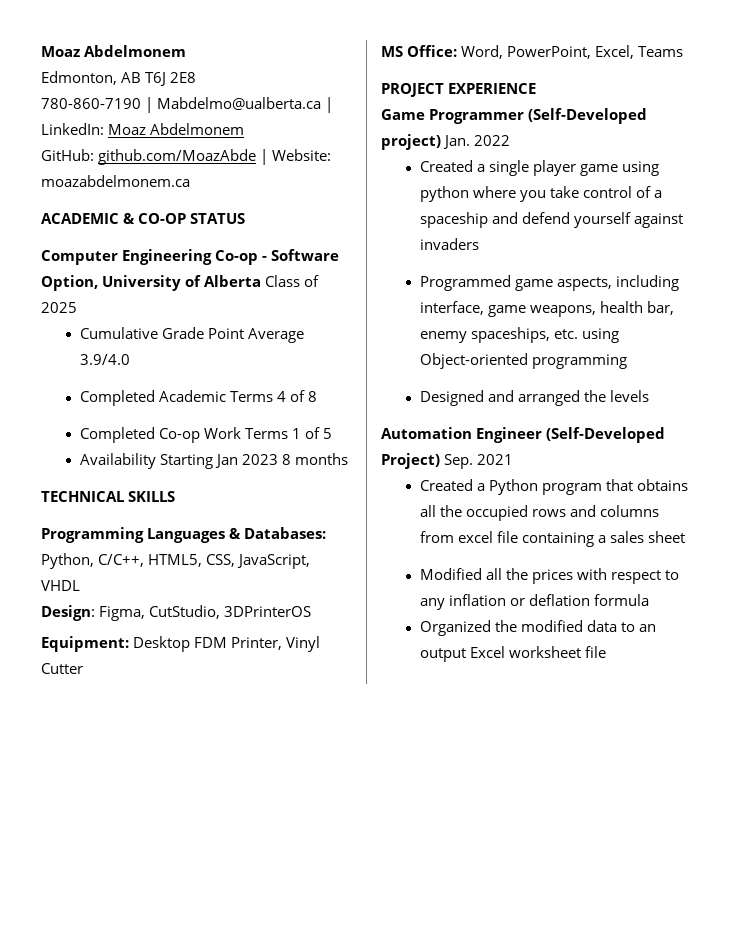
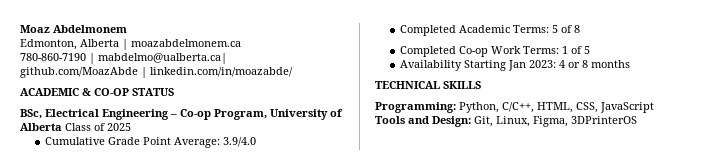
- Edmonton, AB T6J 2E8
+ Edmonton, Alberta | moazabdelmonem.ca
- 780-860-7190 | Mabdelmo@ualberta.ca | LinkedIn: Moaz Abdelmonem
- GitHub: github.com/MoazAbde | Website: moazabdelmonem.ca
+ 780-860-7190 | mabdelmo@ualberta.ca| github.com/MoazAbde | linkedin.com/in/moazabde/
  ACADEMIC & CO-OP STATUS
- Computer Engineering Co-op - Software Option, University of Alberta Class of 2025
+ BSc, Electrical Engineering – Co-op Program, University of Alberta Class of 2025
- Cumulative Grade Point Average 3.9/4.0
+ Cumulative Grade Point Average: 3.9/4.0
- Completed Academic Terms 4 of 8
+ Completed Academic Terms: 5 of 8
- Completed Co-op Work Terms 1 of 5
+ Completed Co-op Work Terms: 1 of 5
- Availability Starting Jan 2023 8 months
+ Availability Starting Jan 2023: 4 or 8 months
- Programming Languages & Databases: Python, C/C++, HTML5, CSS, JavaScript, VHDL
- Design: Figma, CutStudio, 3DPrinterOS
- Equipment: Desktop FDM Printer, Vinyl Cutter
- MS Office: Word, PowerPoint, Excel, Teams
- PROJECT EXPERIENCE
- Game Programmer (Self-Developed project) Jan. 2022
- Created a single player game using python where you take control of a spaceship and defend yourself against invaders
- Programmed game aspects, including interface, game weapons, health bar, enemy spaceships, etc. using Object-oriented programming
- Designed and arranged the levels
- Automation Engineer (Self-Developed Project) Sep. 2021
- Created a Python program that obtains all the occupied rows and columns from excel file containing a sales sheet
- Modified all the prices with respect to any inflation or deflation formula
- Organized the modified data to an output Excel worksheet file
+ Programming: Python, C/C++, HTML, CSS, JavaScript
+ Tools and Design: Git, Linux, Figma, 3DPrinterOS

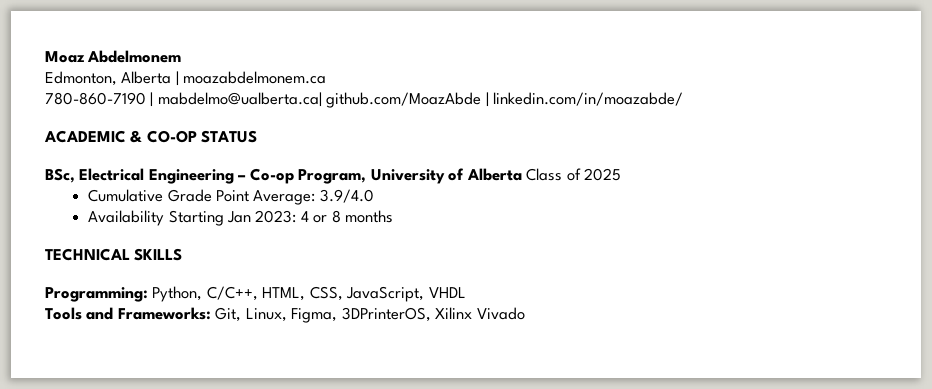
- Completed Academic Terms: 5 of 8
- Completed Co-op Work Terms: 1 of 5
- Programming: Python, C/C++, HTML, CSS, JavaScript
+ Programming: Python, C/C++, HTML, CSS, JavaScript, VHDL
- Tools and Design: Git, Linux, Figma, 3DPrinterOS
+ Tools and Frameworks: Git, Linux, Figma, 3DPrinterOS, Xilinx Vivado

